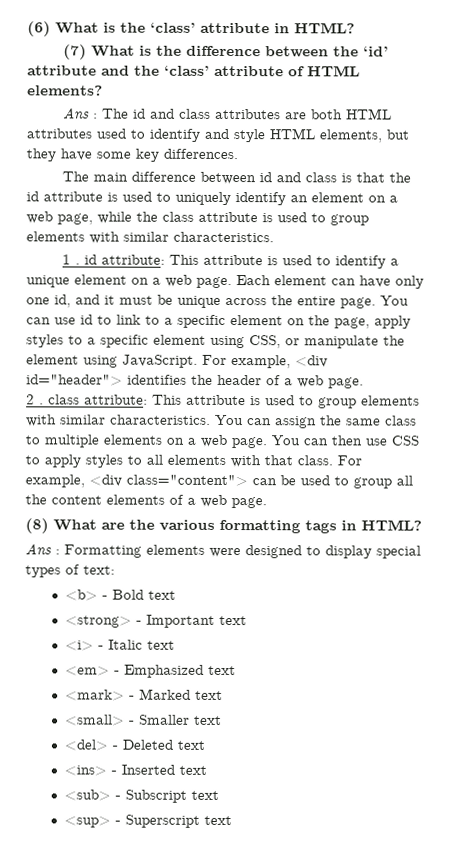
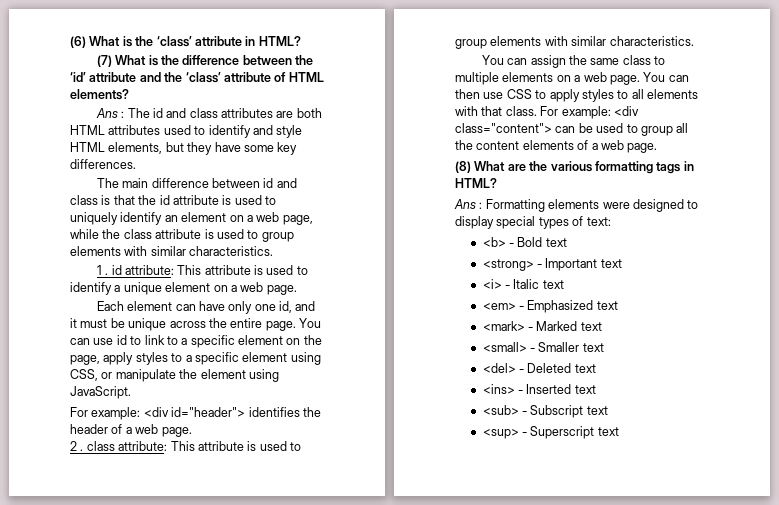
- 1 . id attribute: This attribute is used to identify a unique element on a web page. Each element can have only one id, and it must be unique across the entire page.
+ 1 . id attribute: This attribute is used to identify a unique element on a web page.
+ Each element can have only one id, and it must be unique across the entire page.
- You can use id to link to a specific element on the page, apply styles to a specific element using CSS, or manipulate the element using JavaScript. For example, <div id="header"> identifies the header of a web page.
+ You can use id to link to a specific element on the page, apply styles to a specific element using CSS, or manipulate the element using JavaScript.
+ For example: <div id="header"> identifies the header of a web page.
- 2 . class attribute: This attribute is used to group elements with similar characteristics. You can assign the same class to multiple elements on a web page.
+ 2 . class attribute: This attribute is used to group elements with similar characteristics.
+ You can assign the same class to multiple elements on a web page.
- For example, <div class="content"> can be used to group all the content elements of a web page.
+ For example: <div class="content"> can be used to group all the content elements of a web page.

